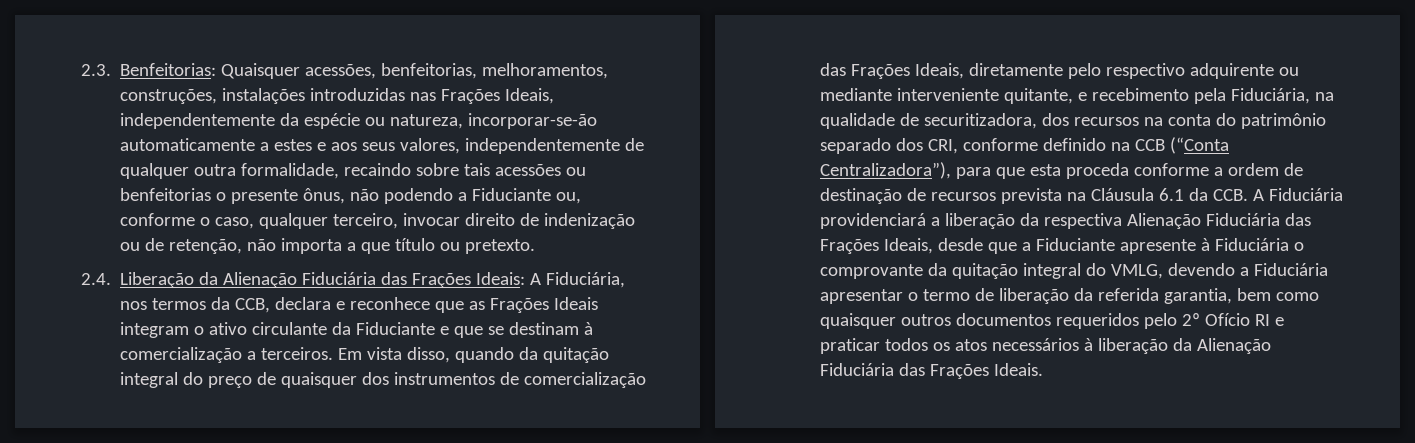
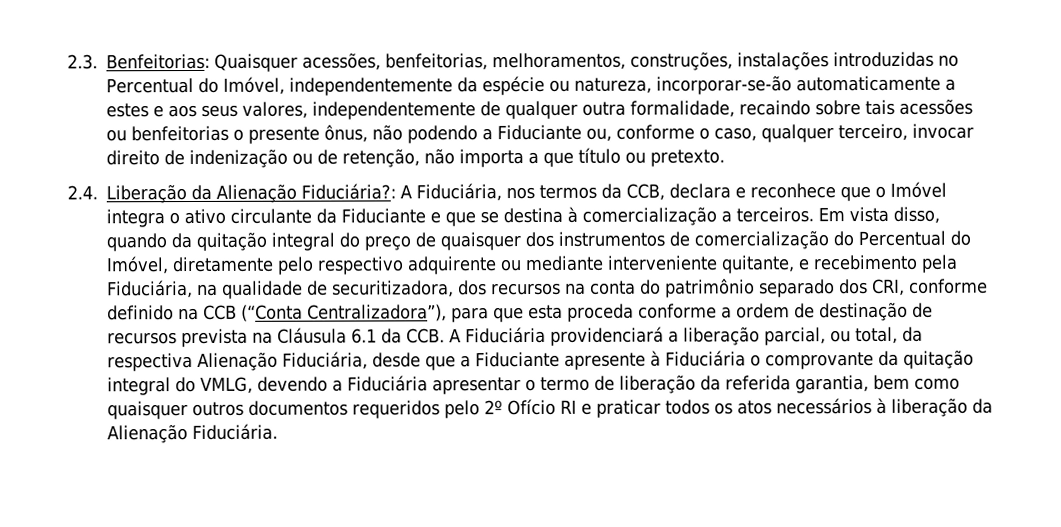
- 2.3. Benfeitorias: Quaisquer acessões, benfeitorias, melhoramentos, construções, instalações introduzidas nas Frações Ideais, independentemente da espécie ou natureza, incorporar-se-ão automaticamente a estes e aos seus valores, independentemente de qualquer outra formalidade, recaindo sobre tais acessões ou benfeitorias o presente ônus, não podendo a Fiduciante ou, conforme o caso, qualquer terceiro, invocar direito de indenização ou de retenção, não importa a que título ou pretexto.
+ 2.3. Benfeitorias: Quaisquer acessões, benfeitorias, melhoramentos, construções, instalações introduzidas no Percentual do Imóvel, independentemente da espécie ou natureza, incorporar-se-ão automaticamente a estes e aos seus valores, independentemente de qualquer outra formalidade, recaindo sobre tais acessões ou benfeitorias o presente ônus, não podendo a Fiduciante ou, conforme o caso, qualquer terceiro, invocar direito de indenização ou de retenção, não importa a que título ou pretexto.
- 2.4. Liberação da Alienação Fiduciária das Frações Ideais: A Fiduciária, nos termos da CCB, declara e reconhece que as Frações Ideais integram o ativo circulante da Fiduciante e que se destinam à comercialização a terceiros.
+ 2.4. Liberação da Alienação Fiduciária?: A Fiduciária, nos termos da CCB, declara e reconhece que o Imóvel integra o ativo circulante da Fiduciante e que se destina à comercialização a terceiros.
- Em vista disso, quando da quitação integral do preço de quaisquer dos instrumentos de comercialização das Frações Ideais, diretamente pelo respectivo adquirente ou mediante interveniente quitante, e recebimento pela Fiduciária, na qualidade de securitizadora, dos recursos na conta do patrimônio separado dos CRI, conforme definido na CCB (“Conta Centralizadora”), para que esta proceda conforme a ordem de destinação de recursos prevista na Cláusula 6.1 da CCB. A Fiduciária providenciará a liberação da respectiva Alienação Fiduciária das Frações Ideais, desde que a Fiduciante apresente à Fiduciária o comprovante da quitação integral do VMLG, devendo a Fiduciária apresentar o termo de liberação da referida garantia, bem como quaisquer outros documentos requeridos pelo 2º Ofício RI e praticar todos os atos necessários à liberação da Alienação Fiduciária das Frações Ideais.
+ Em vista disso, quando da quitação integral do preço de quaisquer dos instrumentos de comercialização do Percentual do Imóvel, diretamente pelo respectivo adquirente ou mediante interveniente quitante, e recebimento pela Fiduciária, na qualidade de securitizadora, dos recursos na conta do patrimônio separado dos CRI, conforme definido na CCB (“Conta Centralizadora”), para que esta proceda conforme a ordem de destinação de recursos prevista na Cláusula 6.1 da CCB. A Fiduciária providenciará a liberação parcial, ou total, da respectiva Alienação Fiduciária, desde que a Fiduciante apresente à Fiduciária o comprovante da quitação integral do VMLG, devendo a Fiduciária apresentar o termo de liberação da referida garantia, bem como quaisquer outros documentos requeridos pelo 2º Ofício RI e praticar todos os atos necessários à liberação da Alienação Fiduciária.

